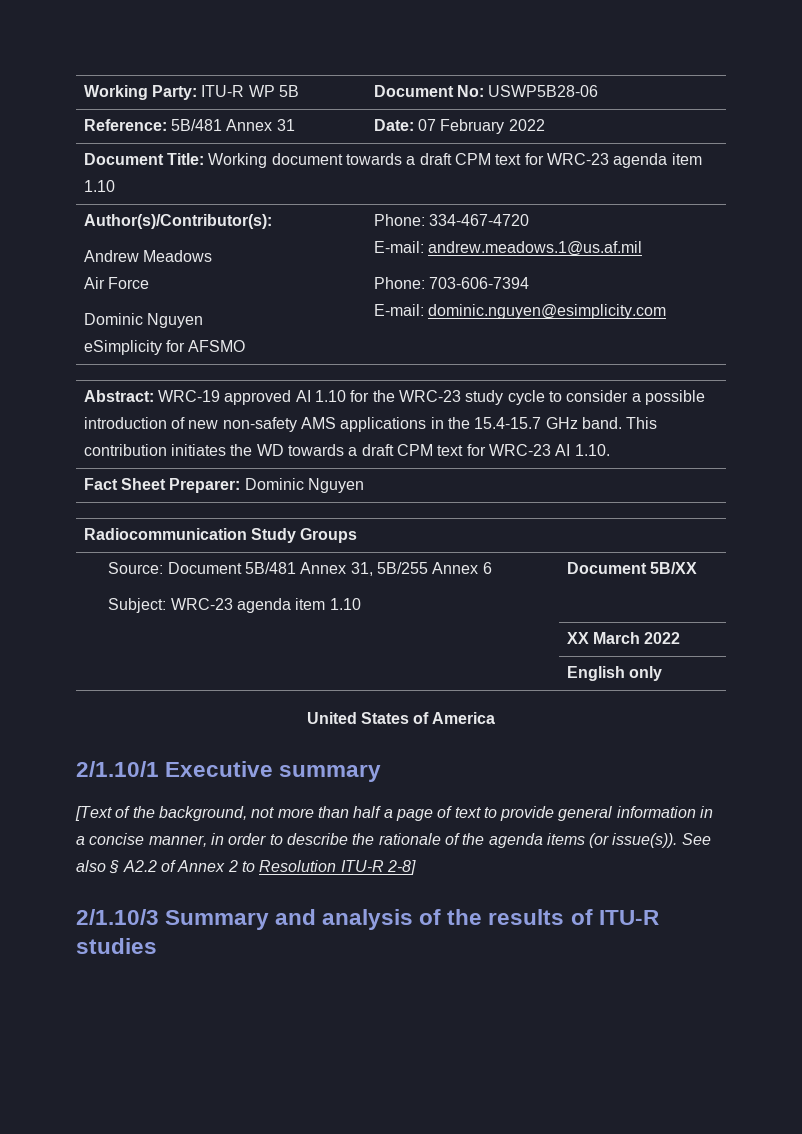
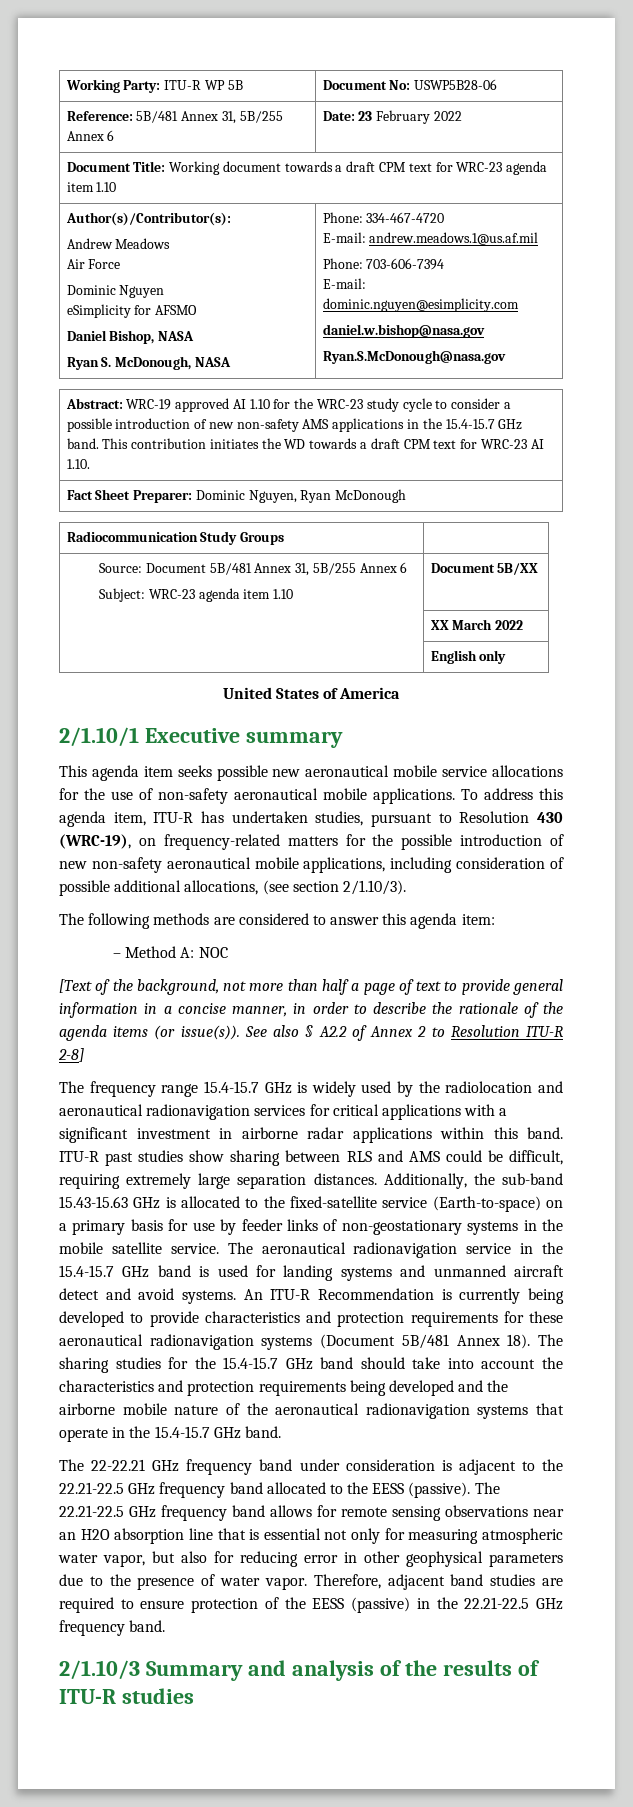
- Reference: 5B/481 Annex 31 | Date: 07 February 2022
+ Reference: 5B/481 Annex 31, 5B/255 Annex 6 | Date: 23 February 2022
  Author(s)/Contributor(s):
  Andrew Meadows
  Air Force
  Dominic Nguyen
- eSimplicity for AFSMO | Phone: 334-467-4720
+ eSimplicity for AFSMO
+ Daniel Bishop, NASA
+ Ryan S. McDonough, NASA | Phone: 334-467-4720
  E-mail: andrew.meadows.1@us.af.mil
  Phone: 703-606-7394
  E-mail: dominic.nguyen@esimplicity.com
+ daniel.w.bishop@nasa.gov
+ Ryan.S.McDonough@nasa.gov
- Fact Sheet Preparer: Dominic Nguyen
+ Fact Sheet Preparer: Dominic Nguyen, Ryan McDonough
+ This agenda item seeks possible new aeronautical mobile service allocations for the use of non-safety aeronautical mobile applications. To address this agenda item, ITU-R has undertaken studies, pursuant to Resolution 430 (WRC-19), on frequency-related matters for the possible introduction of new non-safety aeronautical mobile applications, including consideration of possible additional allocations, (see section 2/1.10/3).
+ The following methods are considered to answer this agenda item:
+ – Method A: NOC
+ The frequency range 15.4-15.7 GHz is widely used by the radiolocation and aeronautical radionavigation services for critical applications with a significant investment in airborne radar applications within this band. ITU-R past studies show sharing between RLS and AMS could be difficult, requiring extremely large separation distances. Additionally, the sub-band 15.43-15.63 GHz is allocated to the fixed-satellite service (Earth-to-space) on a primary basis for use by feeder links of non-geostationary systems in the mobile satellite service. The aeronautical radionavigation service in the 15.4-15.7 GHz band is used for landing systems and unmanned aircraft detect and avoid systems. An ITU-R Recommendation is currently being developed to provide characteristics and protection requirements for these aeronautical radionavigation systems (Document 5B/481 Annex 18). The sharing studies for the 15.4-15.7 GHz band should take into account the characteristics and protection requirements being developed and the airborne mobile nature of the aeronautical radionavigation systems that operate in the 15.4-15.7 GHz band.
+ The 22-22.21 GHz frequency band under consideration is adjacent to the 22.21-22.5 GHz frequency band allocated to the EESS (passive). The 22.21-22.5 GHz frequency band allows for remote sensing observations near an H2O absorption line that is essential not only for measuring atmospheric water vapor, but also for reducing error in other geophysical parameters due to the presence of water vapor. Therefore, adjacent band studies are required to ensure protection of the EESS (passive) in the 22.21-22.5 GHz frequency band.

